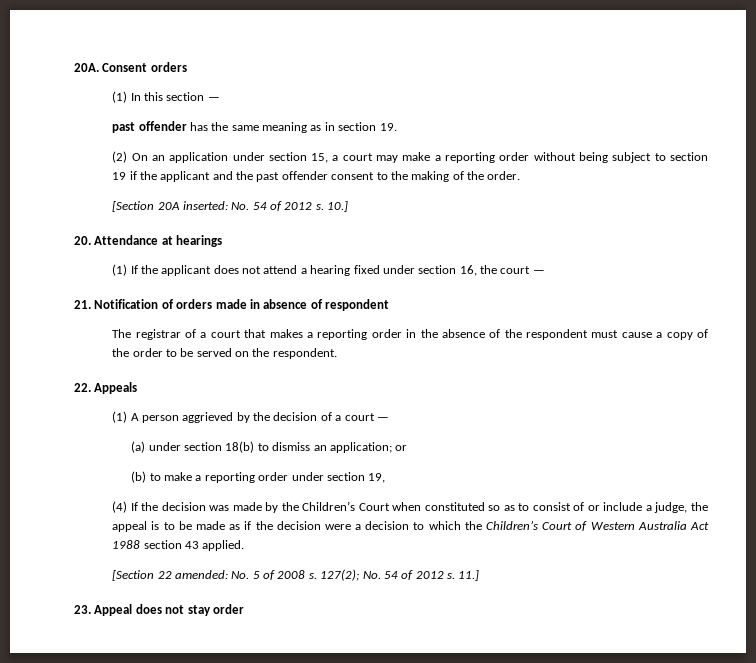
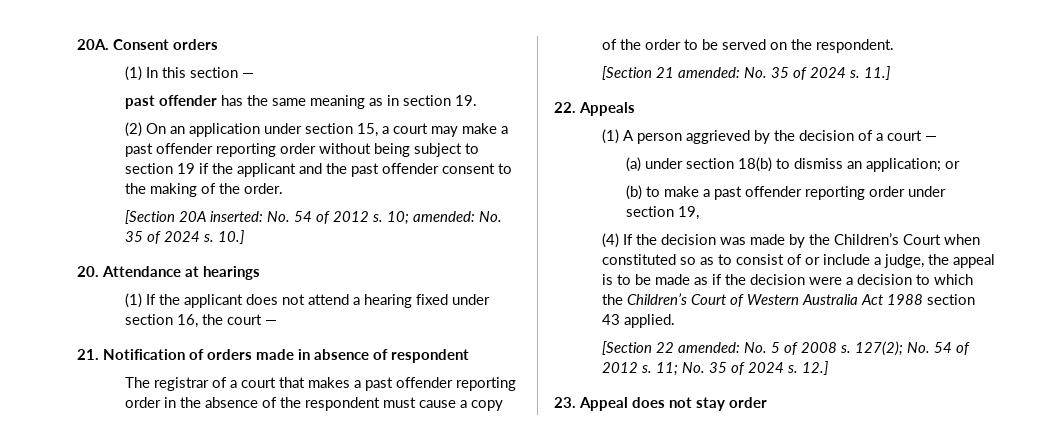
- (2) On an application under section 15, a court may make a reporting order without being subject to section 19 if the applicant and the past offender consent to the making of the order.
+ (2) On an application under section 15, a court may make a past offender reporting order without being subject to section 19 if the applicant and the past offender consent to the making of the order.
+ 10; amended: No. 35 of 2024 s.
- The registrar of a court that makes a reporting order in the absence of the respondent must cause a copy of the order to be served on the respondent.
+ The registrar of a court that makes a past offender reporting order in the absence of the respondent must cause a copy of the order to be served on the respondent.
+ [Section 21 amended: No. 35 of 2024 s. 11.]
- (b) to make a reporting order under section 19,
+ (b) to make a past offender reporting order under section 19,
- 11.]
+ 11; No. 35 of 2024 s. 12.]

